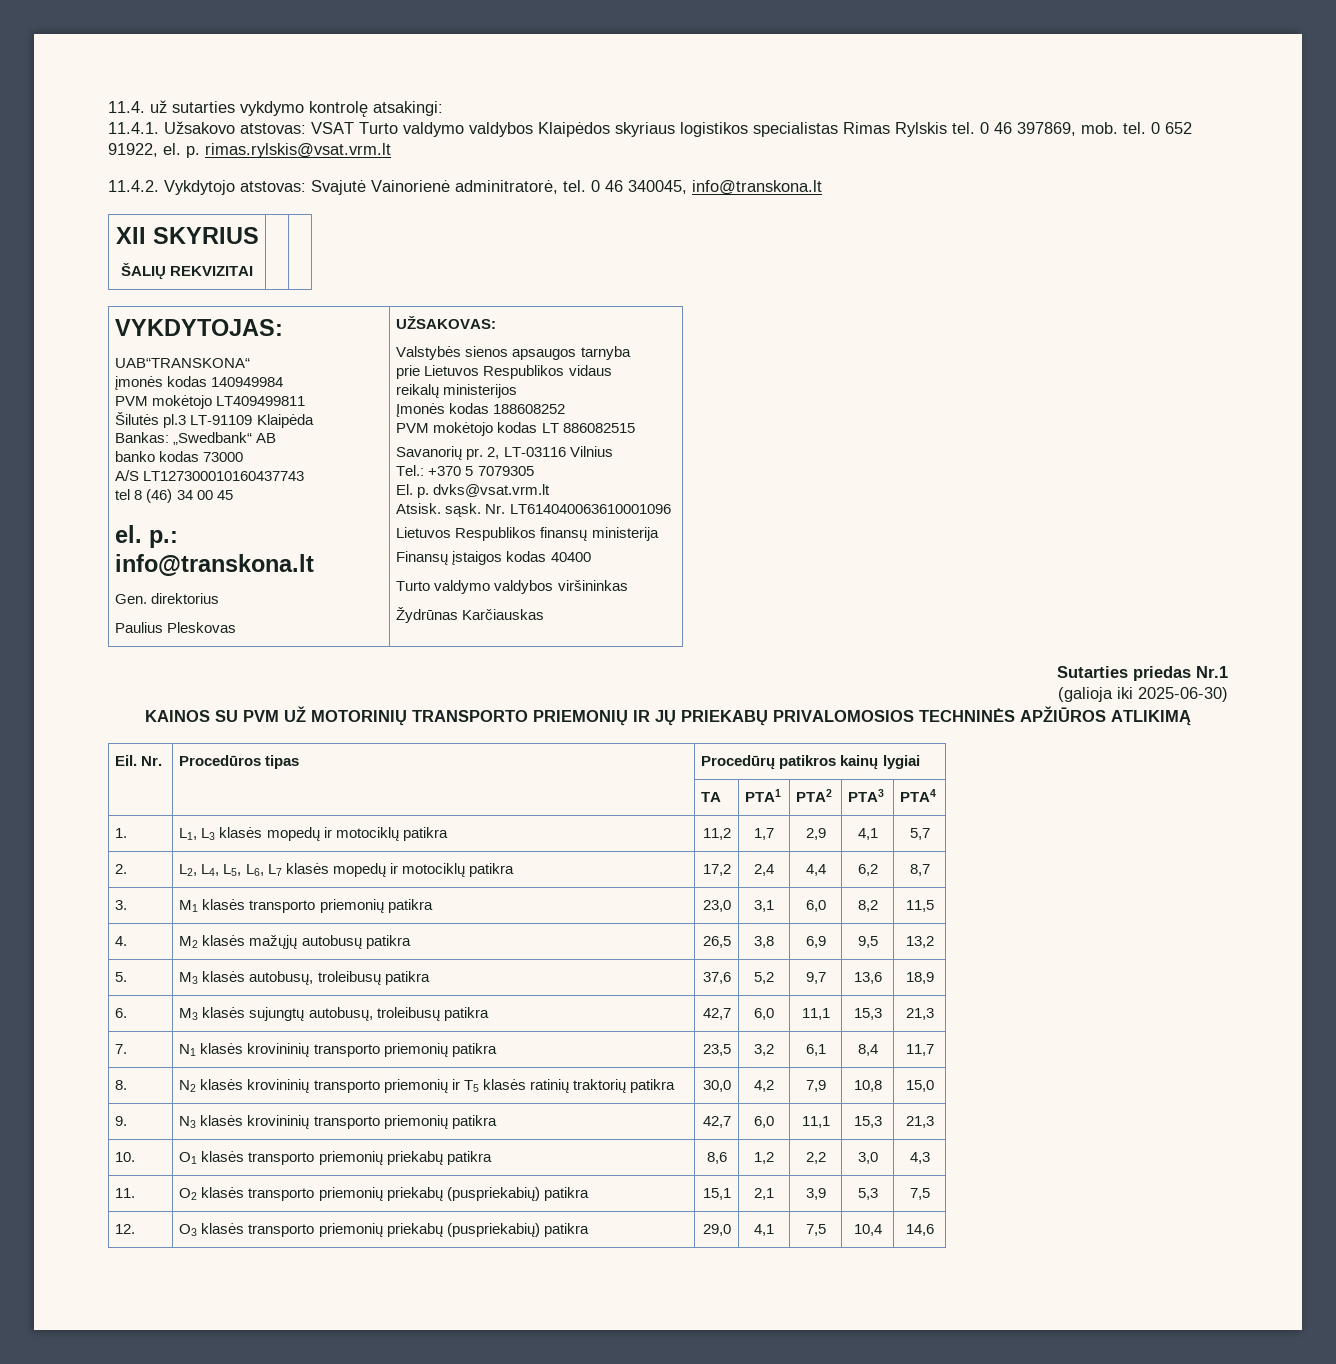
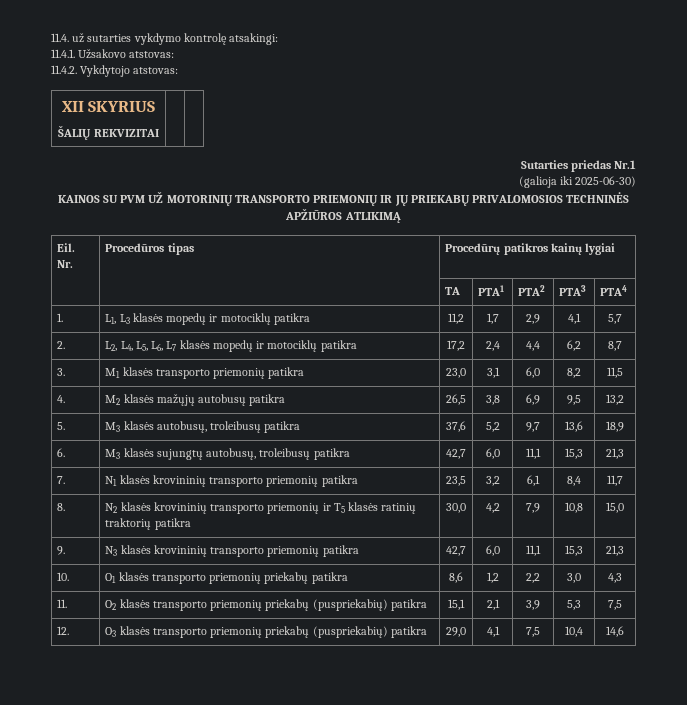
- 11.4.1. Užsakovo atstovas: VSAT Turto valdymo valdybos Klaipėdos skyriaus logistikos specialistas Rimas Rylskis tel. 0 46 397869, mob. tel. 0 652 91922, el. p. rimas.rylskis@vsat.vrm.lt
- 11.4.2. Vykdytojo atstovas: Svajutė Vainorienė adminitratorė, tel. 0 46 340045, info@transkona.lt
+ 11.4.1. Užsakovo atstovas:
+ 11.4.2. Vykdytojo atstovas:
  XII SKYRIUS
  ŠALIŲ REKVIZITAI | |
- VYKDYTOJAS:
- UAB“TRANSKONA“
- įmonės kodas 140949984
- PVM mokėtojo LT409499811
- Šilutės pl.3 LT-91109 Klaipėda
- Bankas: „Swedbank“ AB
- banko kodas 73000
- A/S LT127300010160437743
- tel 8 (46) 34 00 45
- el. p.: info@transkona.lt
- Gen. direktorius
- Paulius Pleskovas | UŽSAKOVAS:
- Valstybės sienos apsaugos tarnyba
- prie Lietuvos Respublikos vidaus
- reikalų ministerijos
- Įmonės kodas 188608252
- PVM mokėtojo kodas LT 886082515
- Savanorių pr. 2, LT-03116 Vilnius
- Tel.: +370 5 7079305
- El. p. dvks@vsat.vrm.lt
- Atsisk. sąsk. Nr. LT614040063610001096
- Lietuvos Respublikos finansų ministerija
- Finansų įstaigos kodas 40400
- Turto valdymo valdybos viršininkas
- Žydrūnas Karčiauskas

